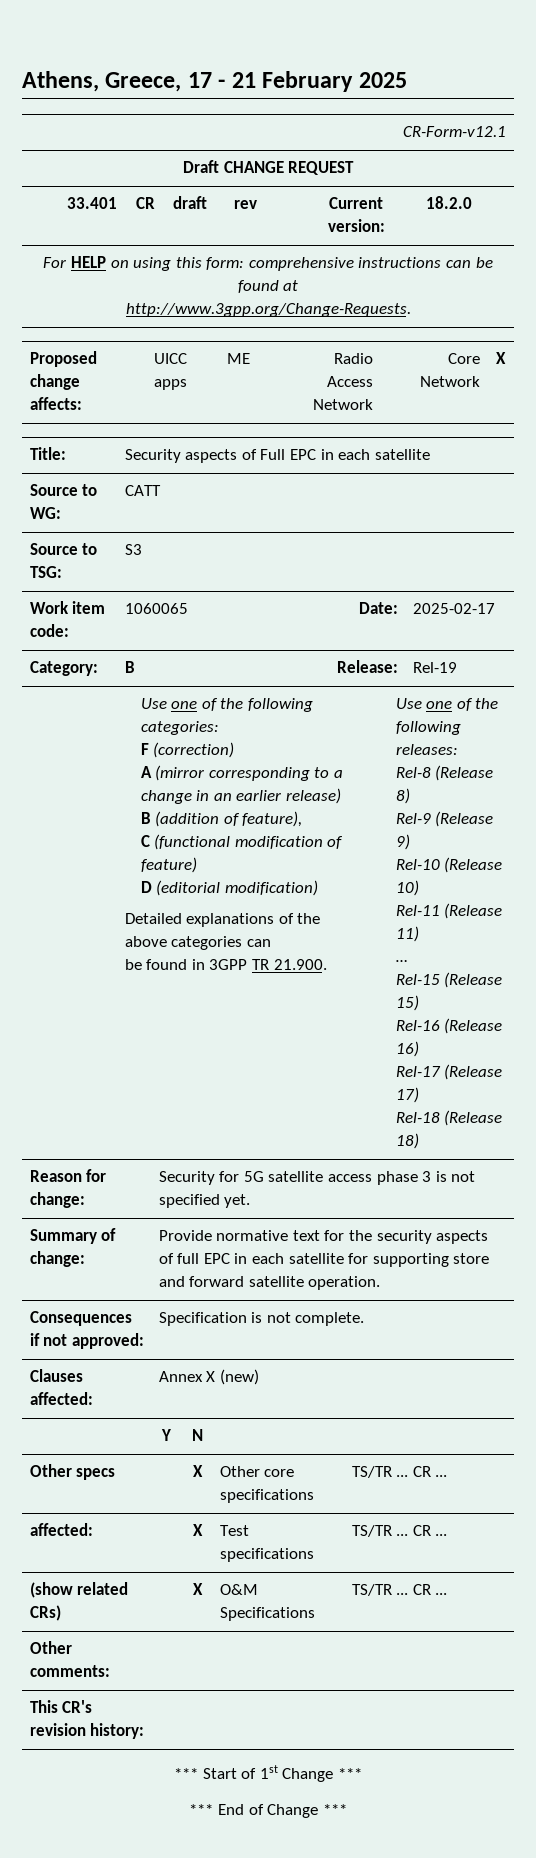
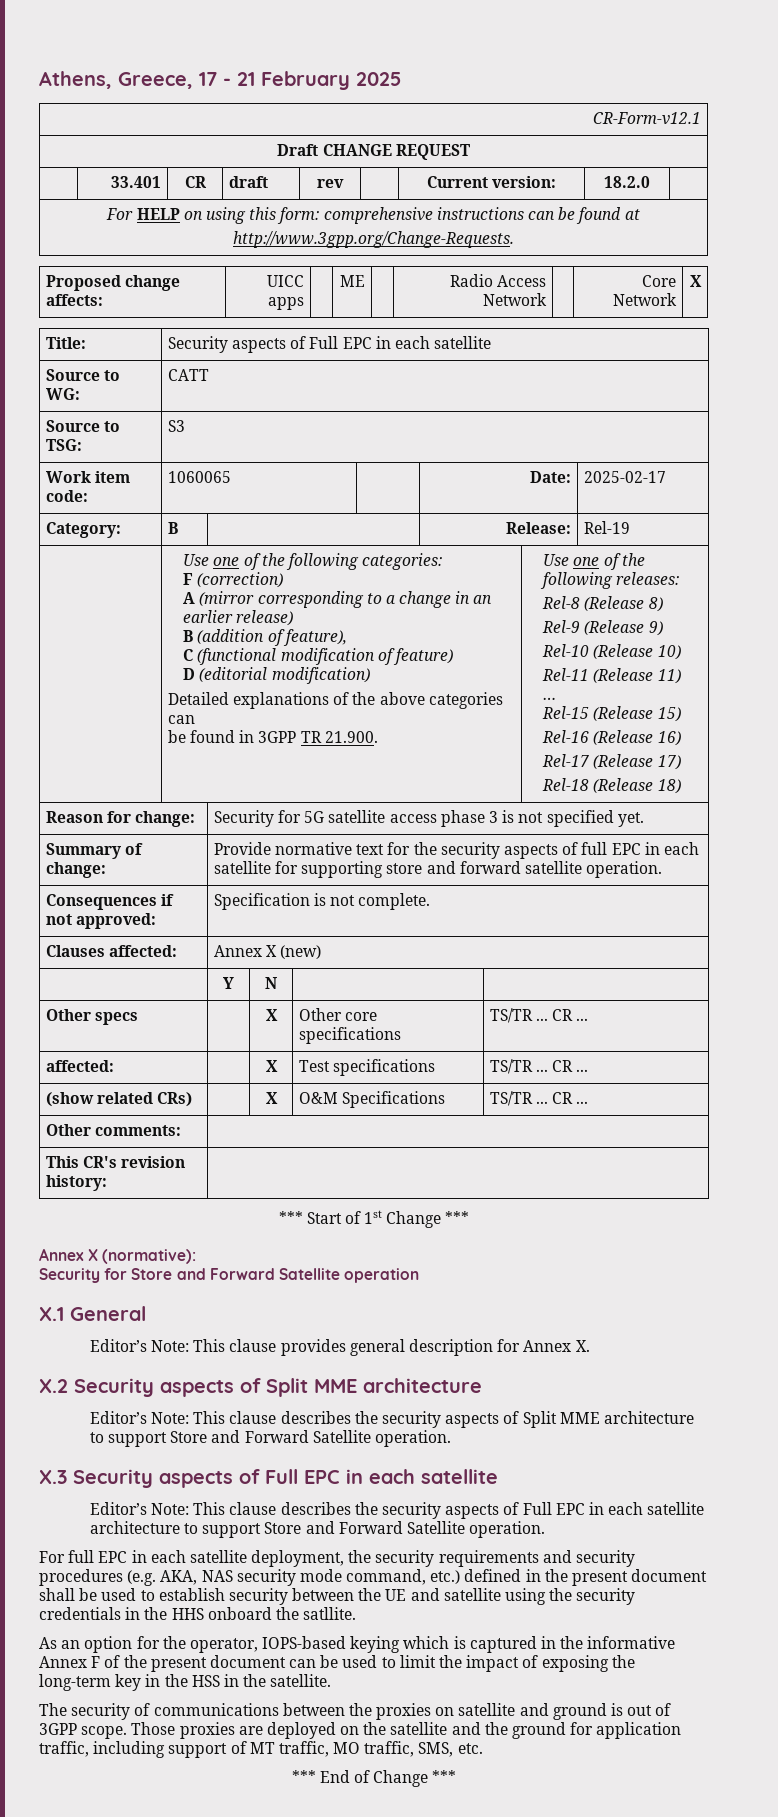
+ Annex X (normative):
+ Security for Store and Forward Satellite operation
+ X.1 General
+ Editor’s Note: This clause provides general description for Annex X.
+ X.2 Security aspects of Split MME architecture
+ Editor’s Note: This clause describes the security aspects of Split MME architecture to support Store and Forward Satellite operation.
+ X.3 Security aspects of Full EPC in each satellite
+ Editor’s Note: This clause describes the security aspects of Full EPC in each satellite architecture to support Store and Forward Satellite operation.
+ For full EPC in each satellite deployment, the security requirements and security procedures (e.g. AKA, NAS security mode command, etc.) defined in the present document shall be used to establish security between the UE and satellite using the security credentials in the HHS onboard the satllite.
+ As an option for the operator, IOPS-based keying which is captured in the informative Annex F of the present document can be used to limit the impact of exposing the long-term key in the HSS in the satellite.
+ The security of communications between the proxies on satellite and ground is out of 3GPP scope. Those proxies are deployed on the satellite and the ground for application traffic, including support of MT traffic, MO traffic, SMS, etc.

